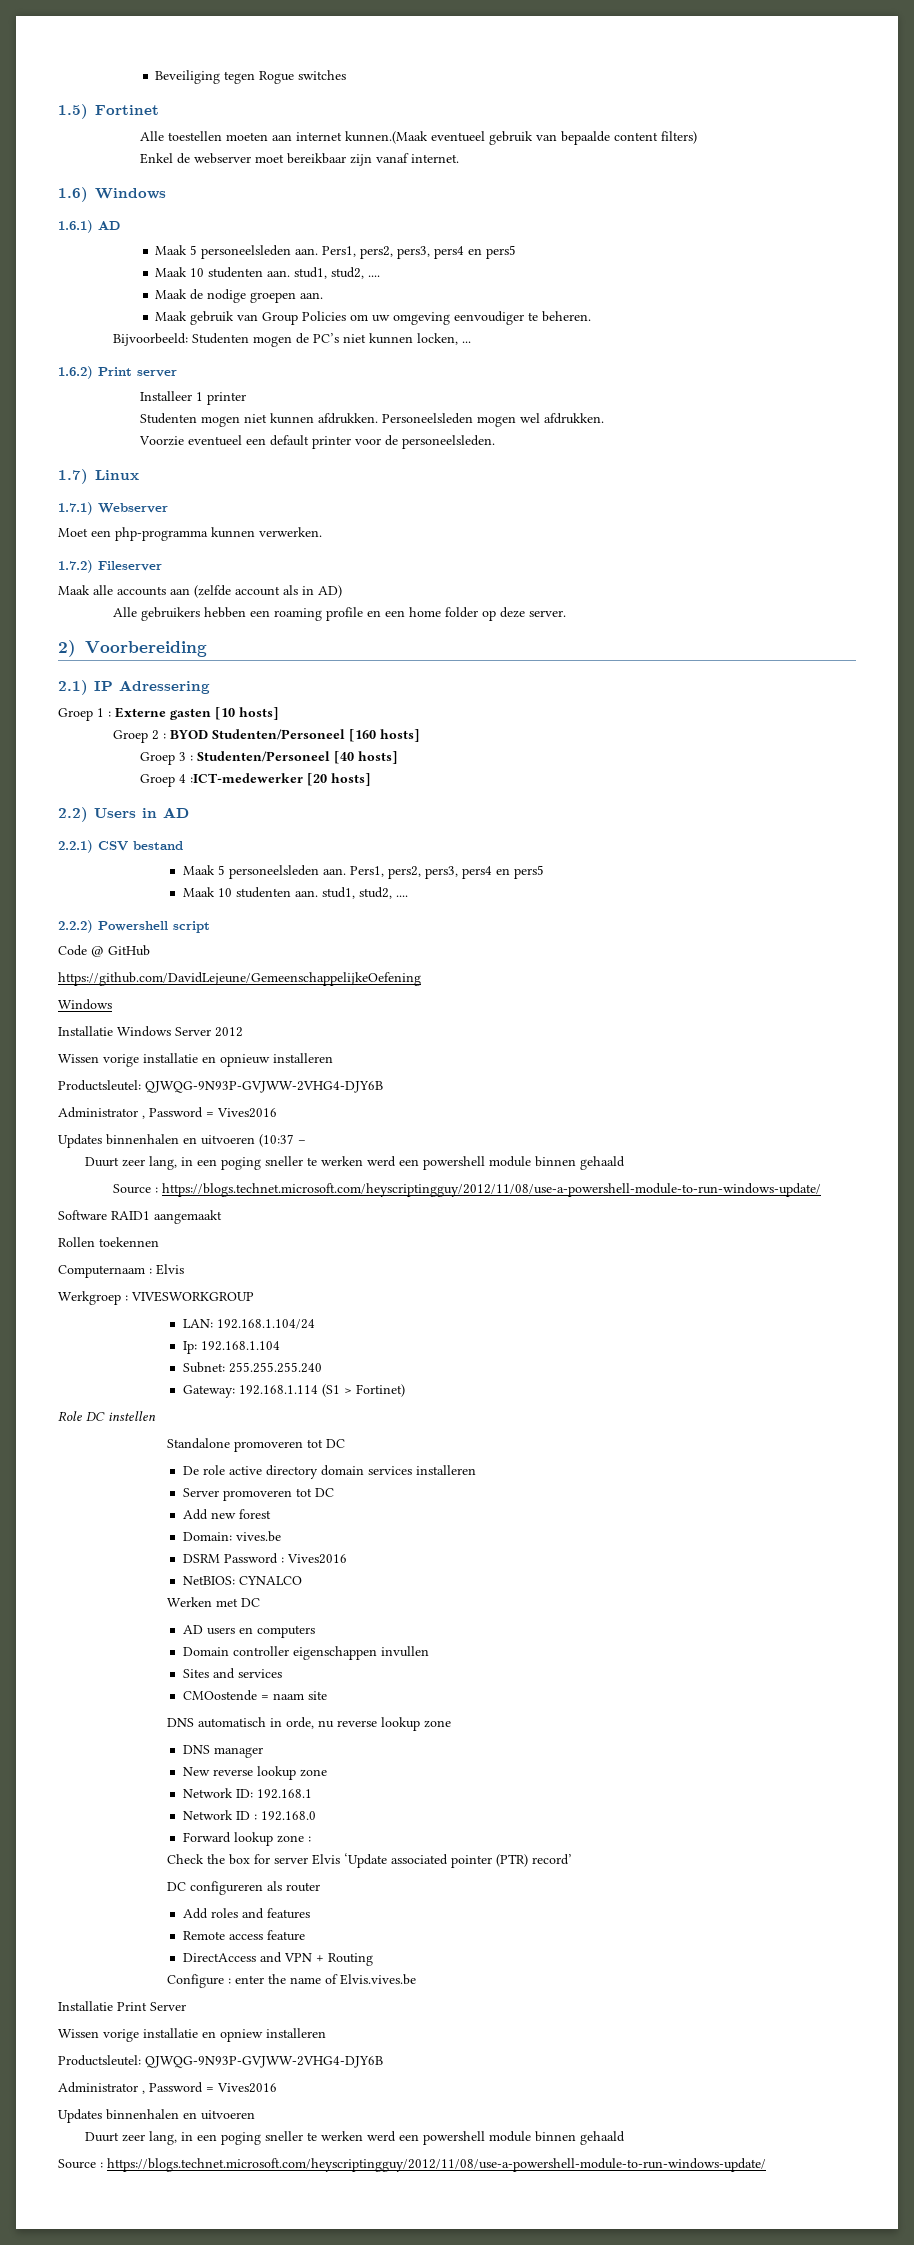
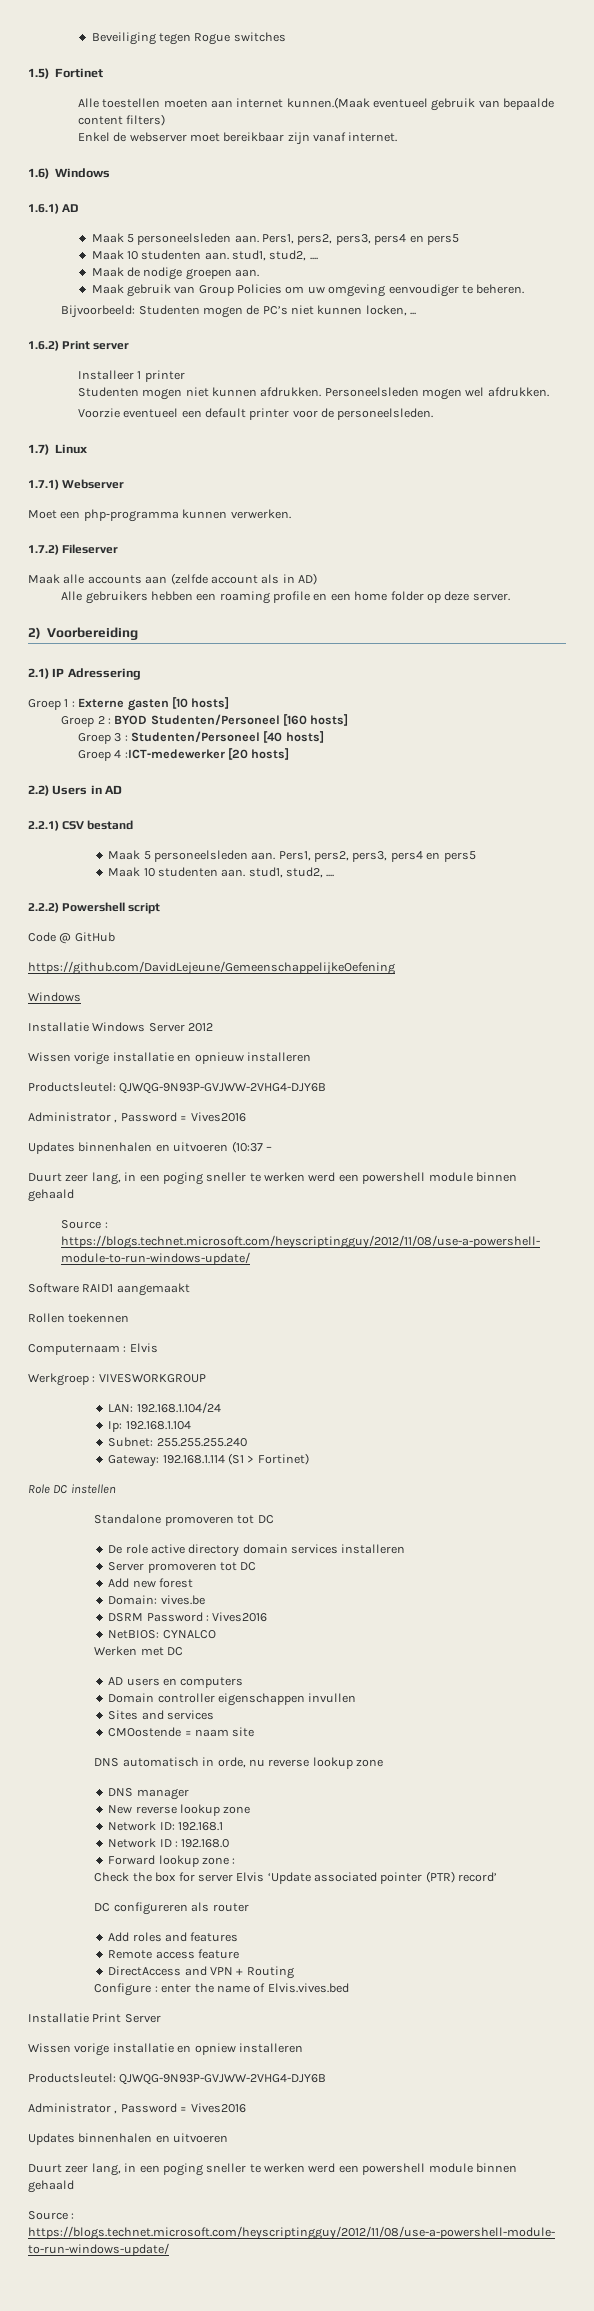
- Configure : enter the name of Elvis.vives.be
+ Configure : enter the name of Elvis.vives.bed

